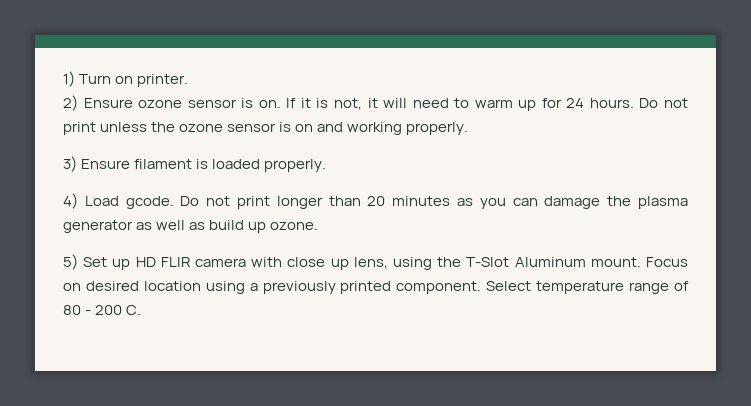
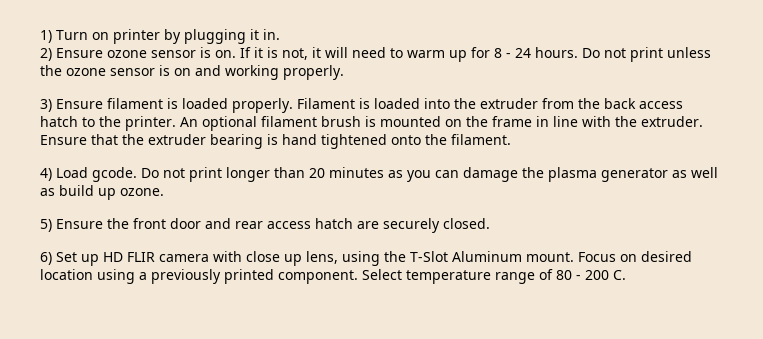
- 1) Turn on printer.
+ 1) Turn on printer by plugging it in.
- If it is not, it will need to warm up for 24 hours.
+ If it is not, it will need to warm up for 8 - 24 hours.
+ Filament is loaded into the extruder from the back access hatch to the printer. An optional filament brush is mounted on the frame in line with the extruder. Ensure that the extruder bearing is hand tightened onto the filament.
- 5) Set up HD FLIR camera with close up lens, using the T-Slot Aluminum mount.
+ 5) Ensure the front door and rear access hatch are securely closed.
+ 6) Set up HD FLIR camera with close up lens, using the T-Slot Aluminum mount.

